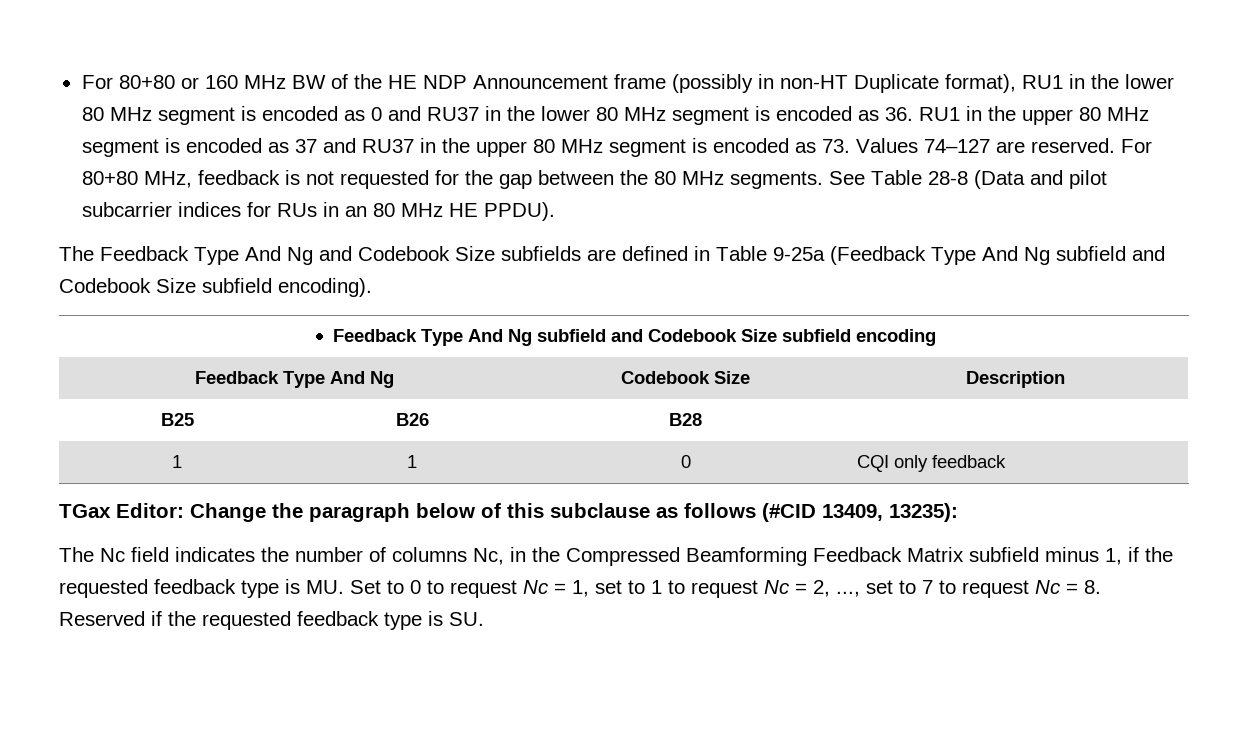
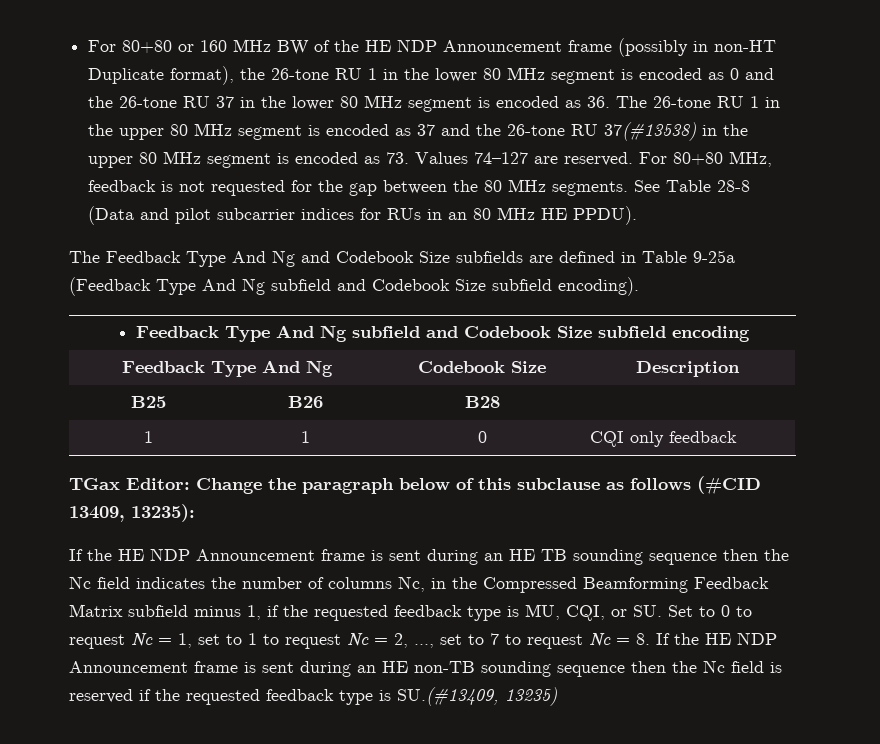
- For 80+80 or 160 MHz BW of the HE NDP Announcement frame (possibly in non-HT Duplicate format), RU1 in the lower 80 MHz segment is encoded as 0 and RU37 in the lower 80 MHz segment is encoded as 36. RU1 in the upper 80 MHz segment is encoded as 37 and RU37 in the upper 80 MHz segment is encoded as 73. Values 74–127 are reserved.
+ For 80+80 or 160 MHz BW of the HE NDP Announcement frame (possibly in non-HT Duplicate format), the 26-tone RU 1 in the lower 80 MHz segment is encoded as 0 and the 26-tone RU 37 in the lower 80 MHz segment is encoded as 36. The 26-tone RU 1 in the upper 80 MHz segment is encoded as 37 and the 26-tone RU 37(#13538) in the upper 80 MHz segment is encoded as 73. Values 74–127 are reserved.
- The Nc field indicates the number of columns Nc, in the Compressed Beamforming Feedback Matrix subfield minus 1, if the requested feedback type is MU. Set to 0 to request Nc = 1, set to 1 to request Nc = 2, ..., set to 7 to request Nc = 8. Reserved if the requested feedback type is SU.
+ If the HE NDP Announcement frame is sent during an HE TB sounding sequence then the Nc field indicates the number of columns Nc, in the Compressed Beamforming Feedback Matrix subfield minus 1, if the requested feedback type is MU, CQI, or SU. Set to 0 to request Nc = 1, set to 1 to request Nc = 2, ..., set to 7 to request Nc = 8. If the HE NDP Announcement frame is sent during an HE non-TB sounding sequence then the Nc field is reserved if the requested feedback type is SU.(#13409, 13235)

